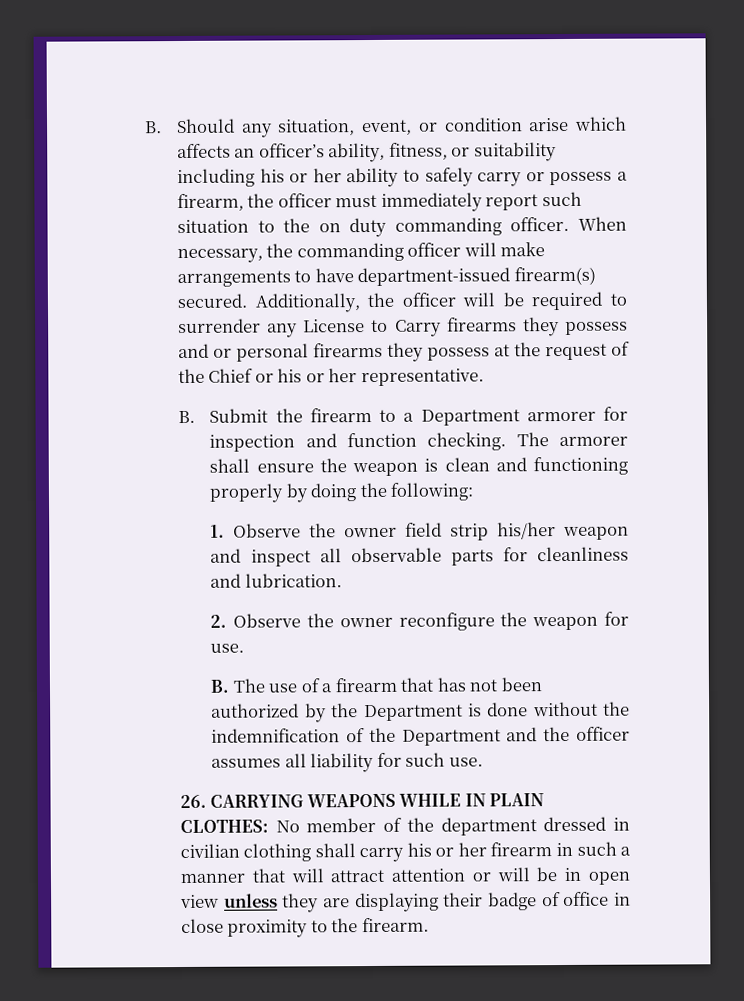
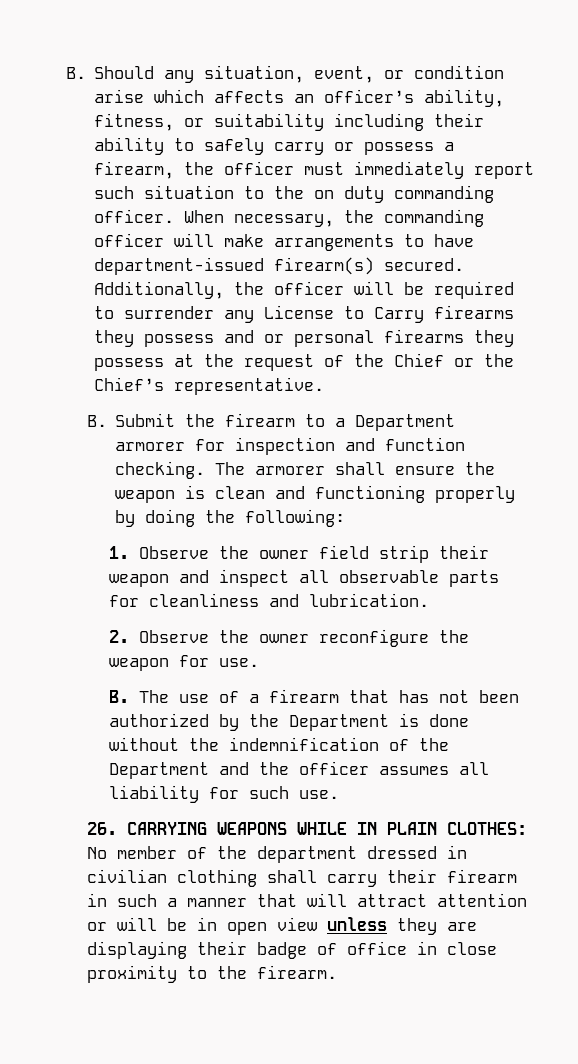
- B. Should any situation, event, or condition arise which affects an officer’s ability, fitness, or suitability including his or her ability to safely carry or possess a firearm, the officer must immediately report such situation to the on duty commanding officer.
+ B. Should any situation, event, or condition arise which affects an officer’s ability, fitness, or suitability including their ability to safely carry or possess a firearm, the officer must immediately report such situation to the on duty commanding officer.
- Additionally, the officer will be required to surrender any License to Carry firearms they possess and or personal firearms they possess at the request of the Chief or his or her representative.
+ Additionally, the officer will be required to surrender any License to Carry firearms they possess and or personal firearms they possess at the request of the Chief or the Chief’s representative.
- 1. Observe the owner field strip his/her weapon and inspect all observable parts for cleanliness and lubrication.
+ 1. Observe the owner field strip their weapon and inspect all observable parts for cleanliness and lubrication.
- 26. CARRYING WEAPONS WHILE IN PLAIN CLOTHES: No member of the department dressed in civilian clothing shall carry his or her firearm in such a manner that will attract attention or will be in open view unless they are displaying their badge of office in close proximity to the firearm.
+ 26. CARRYING WEAPONS WHILE IN PLAIN CLOTHES: No member of the department dressed in civilian clothing shall carry their firearm in such a manner that will attract attention or will be in open view unless they are displaying their badge of office in close proximity to the firearm.

